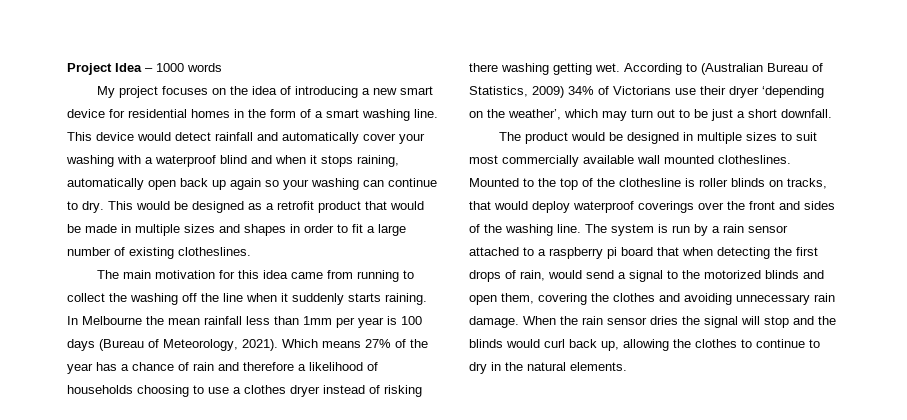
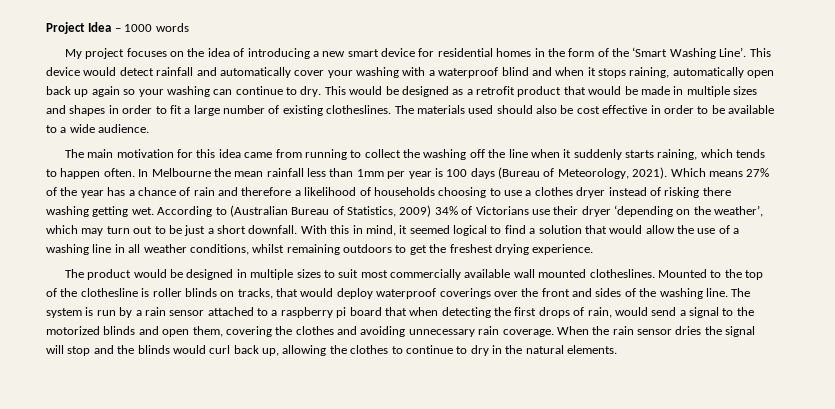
- My project focuses on the idea of introducing a new smart device for residential homes in the form of a smart washing line.
+ My project focuses on the idea of introducing a new smart device for residential homes in the form of the ‘Smart Washing Line’.
+ The materials used should also be cost effective in order to be available to a wide audience.
- The main motivation for this idea came from running to collect the washing off the line when it suddenly starts raining.
+ The main motivation for this idea came from running to collect the washing off the line when it suddenly starts raining, which tends to happen often.
+ With this in mind, it seemed logical to find a solution that would allow the use of a washing line in all weather conditions, whilst remaining outdoors to get the freshest drying experience.
- The system is run by a rain sensor attached to a raspberry pi board that when detecting the first drops of rain, would send a signal to the motorized blinds and open them, covering the clothes and avoiding unnecessary rain damage.
+ The system is run by a rain sensor attached to a raspberry pi board that when detecting the first drops of rain, would send a signal to the motorized blinds and open them, covering the clothes and avoiding unnecessary rain coverage.

